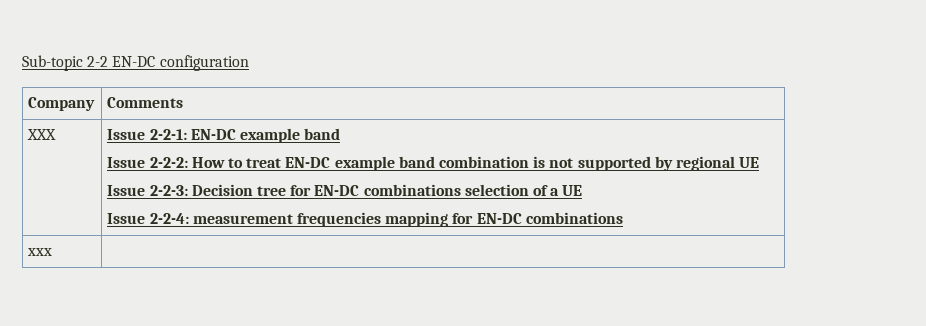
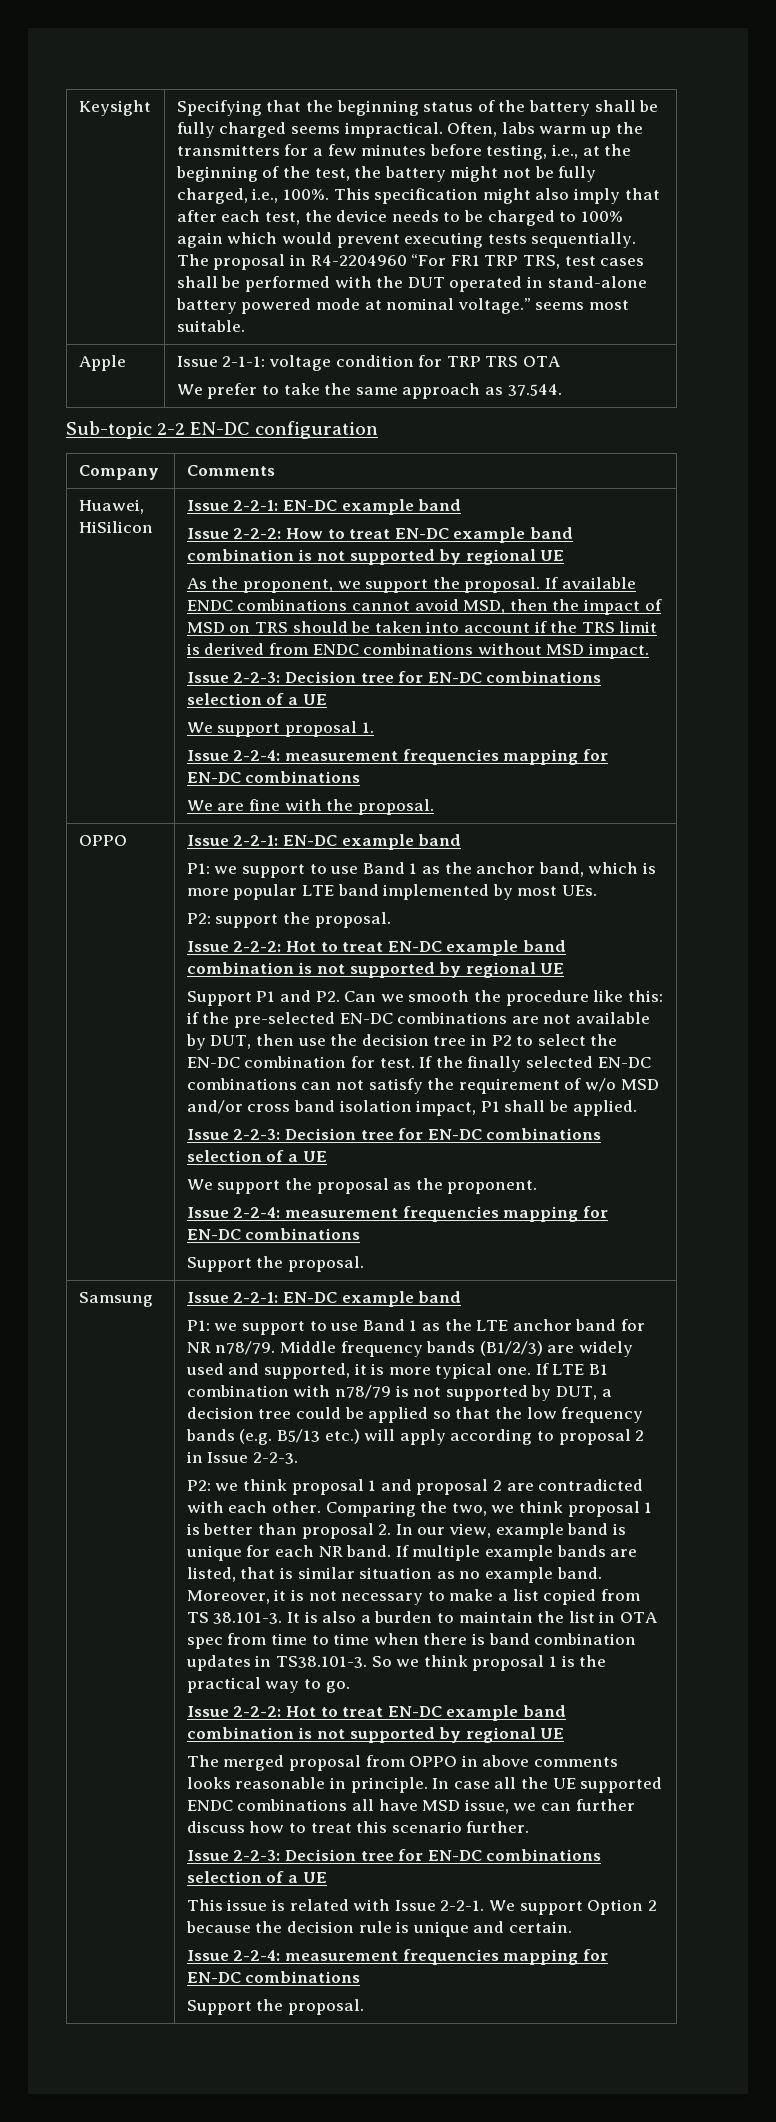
+ Keysight | Specifying that the beginning status of the battery shall be fully charged seems impractical. Often, labs warm up the transmitters for a few minutes before testing, i.e., at the beginning of the test, the battery might not be fully charged, i.e., 100%. This specification might also imply that after each test, the device needs to be charged to 100% again which would prevent executing tests sequentially. The proposal in R4-2204960 “For FR1 TRP TRS, test cases shall be performed with the DUT operated in stand-alone battery powered mode at nominal voltage.” seems most suitable.
+ Apple | Issue 2-1-1: voltage condition for TRP TRS OTA
+ We prefer to take the same approach as 37.544.
- XXX
+ Huawei, HiSilicon
+ As the proponent, we support the proposal. If available ENDC combinations cannot avoid MSD, then the impact of MSD on TRS should be taken into account if the TRS limit is derived from ENDC combinations without MSD impact.
+ We support proposal 1.
  Issue 2-2-4: measurement frequencies mapping for EN-DC combinations
- xxx |
+ We are fine with the proposal.
+ OPPO | Issue 2-2-1: EN-DC example band
+ P1: we support to use Band 1 as the anchor band, which is more popular LTE band implemented by most UEs.
+ P2: support the proposal.
+ Issue 2-2-2: Hot to treat EN-DC example band combination is not supported by regional UE
+ Support P1 and P2. Can we smooth the procedure like this: if the pre-selected EN-DC combinations are not available by DUT, then use the decision tree in P2 to select the EN-DC combination for test. If the finally selected EN-DC combinations can not satisfy the requirement of w/o MSD and/or cross band isolation impact, P1 shall be applied.
+ Issue 2-2-3: Decision tree for EN-DC combinations selection of a UE
+ We support the proposal as the proponent.
+ Issue 2-2-4: measurement frequencies mapping for EN-DC combinations
+ Support the proposal.
+ Samsung | Issue 2-2-1: EN-DC example band
+ P1: we support to use Band 1 as the LTE anchor band for NR n78/79. Middle frequency bands (B1/2/3) are widely used and supported, it is more typical one. If LTE B1 combination with n78/79 is not supported by DUT, a decision tree could be applied so that the low frequency bands (e.g. B5/13 etc.) will apply according to proposal 2 in Issue 2-2-3.
+ P2: we think proposal 1 and proposal 2 are contradicted with each other. Comparing the two, we think proposal 1 is better than proposal 2. In our view, example band is unique for each NR band. If multiple example bands are listed, that is similar situation as no example band. Moreover, it is not necessary to make a list copied from TS 38.101-3. It is also a burden to maintain the list in OTA spec from time to time when there is band combination updates in TS38.101-3. So we think proposal 1 is the practical way to go.
+ Issue 2-2-2: Hot to treat EN-DC example band combination is not supported by regional UE
+ The merged proposal from OPPO in above comments looks reasonable in principle. In case all the UE supported ENDC combinations all have MSD issue, we can further discuss how to treat this scenario further.
+ Issue 2-2-3: Decision tree for EN-DC combinations selection of a UE
+ This issue is related with Issue 2-2-1. We support Option 2 because the decision rule is unique and certain.
+ Issue 2-2-4: measurement frequencies mapping for EN-DC combinations
+ Support the proposal.

